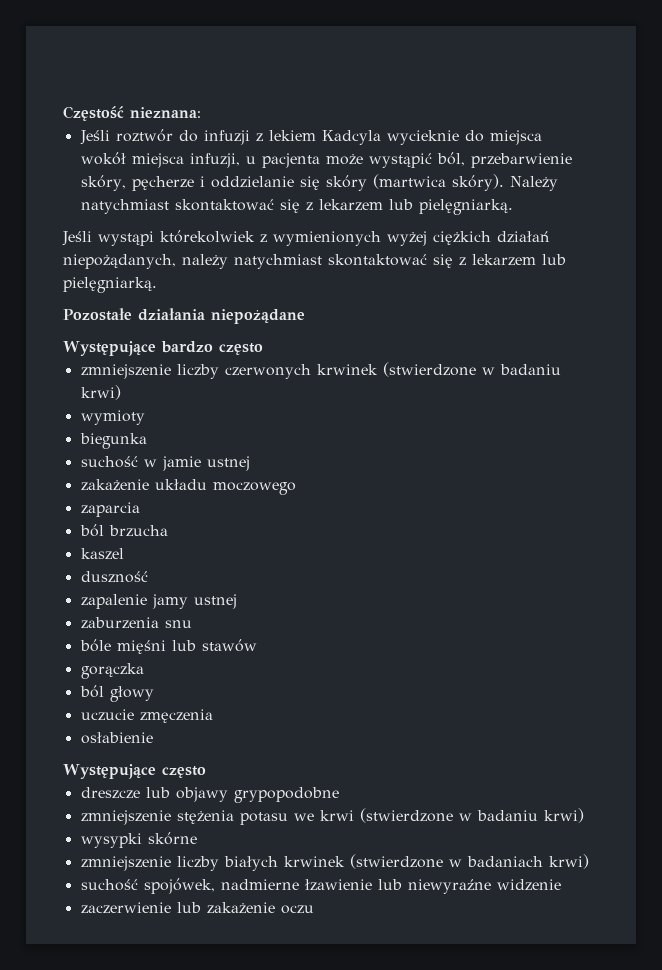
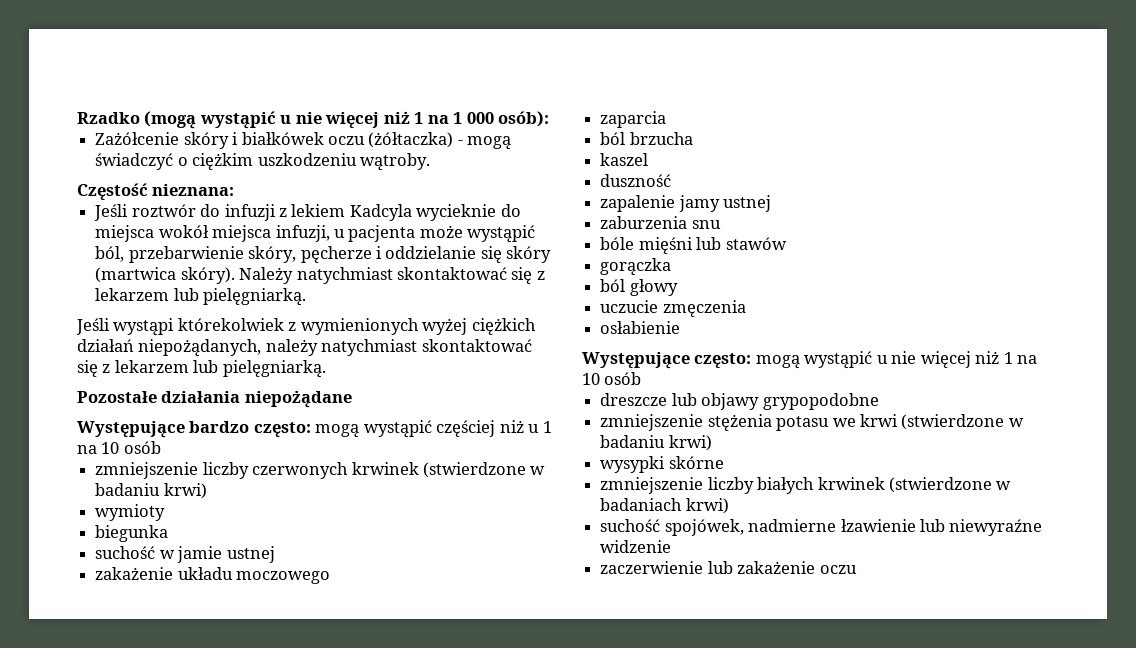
+ Rzadko (mogą wystąpić u nie więcej niż 1 na 1 000 osób):
+ Zażółcenie skóry i białkówek oczu (żółtaczka) - mogą świadczyć o ciężkim uszkodzeniu wątroby.
- Występujące bardzo często
+ Występujące bardzo często: mogą wystąpić częściej niż u 1 na 10 osób
- Występujące często
+ Występujące często: mogą wystąpić u nie więcej niż 1 na 10 osób

